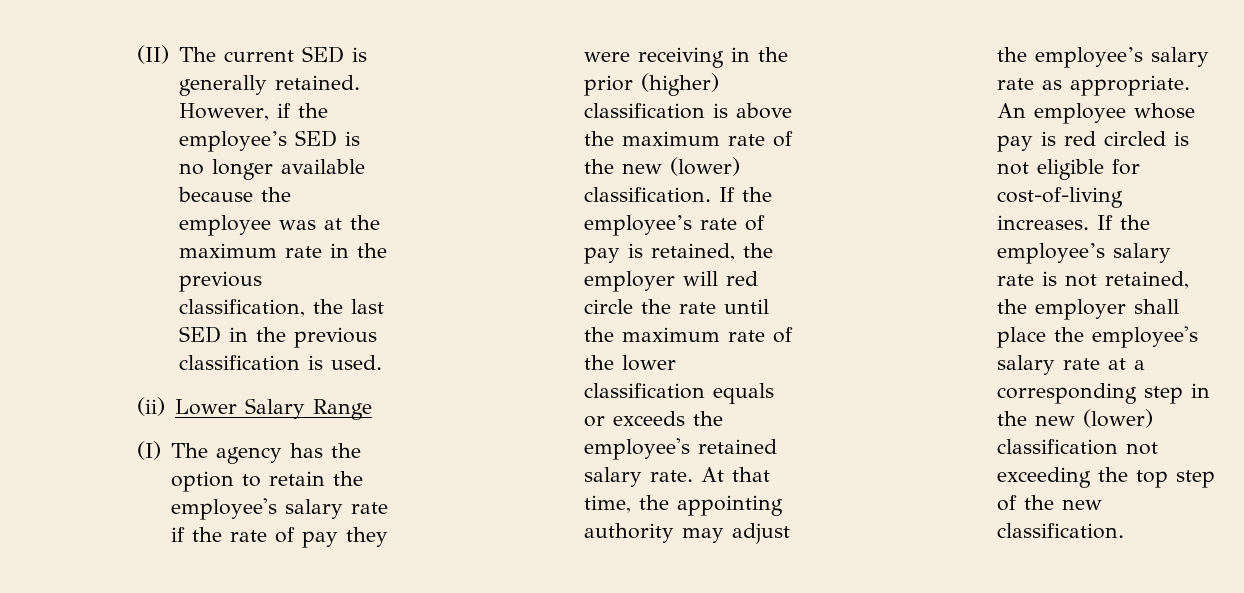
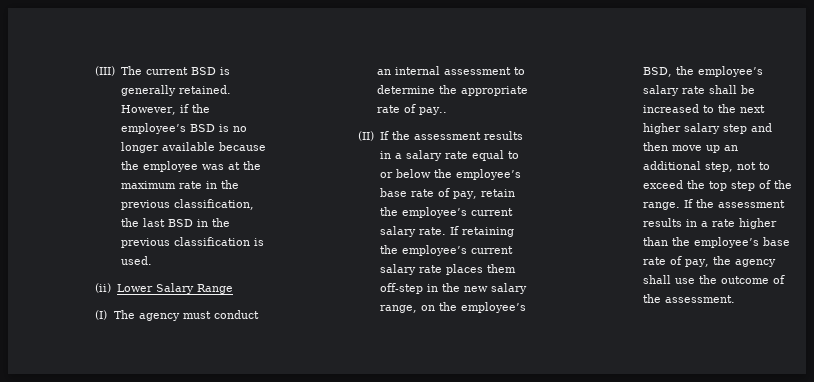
- (II) The current SED is generally retained.
+ (III) The current BSD is generally retained.
- However, if the employee’s SED is no longer available because the employee was at the maximum rate in the previous classification, the last SED in the previous classification is used.
+ However, if the employee’s BSD is no longer available because the employee was at the maximum rate in the previous classification, the last BSD in the previous classification is used.
- (I) The agency has the option to retain the employee's salary rate if the rate of pay they were receiving in the prior (higher) classification is above the maximum rate of the new (lower) classification. If the employee’s rate of pay is retained, the employer will red circle the rate until the maximum rate of the lower classification equals or exceeds the employee's retained salary rate. At that time, the appointing authority may adjust the employee’s salary rate as appropriate. An employee whose pay is red circled is not eligible for cost-of-living increases. If the employee’s salary rate is not retained, the employer shall place the employee's salary rate at a corresponding step in the new (lower) classification not exceeding the top step of the new classification.
+ (I) The agency must conduct an internal assessment to determine the appropriate rate of pay..
+ (II) If the assessment results in a salary rate equal to or below the employee’s base rate of pay, retain the employee’s current salary rate. If retaining the employee’s current salary rate places them off-step in the new salary range, on the employee’s BSD, the employee’s salary rate shall be increased to the next higher salary step and then move up an additional step, not to exceed the top step of the range. If the assessment results in a rate higher than the employee’s base rate of pay, the agency shall use the outcome of the assessment.

